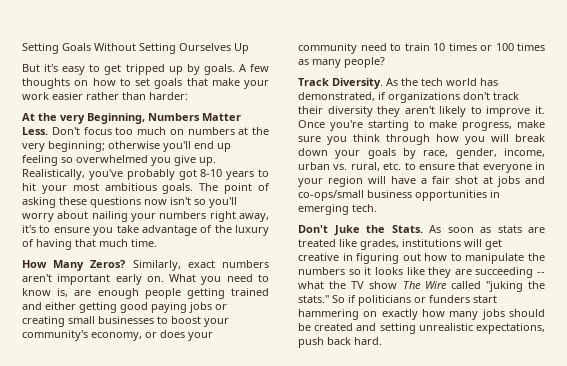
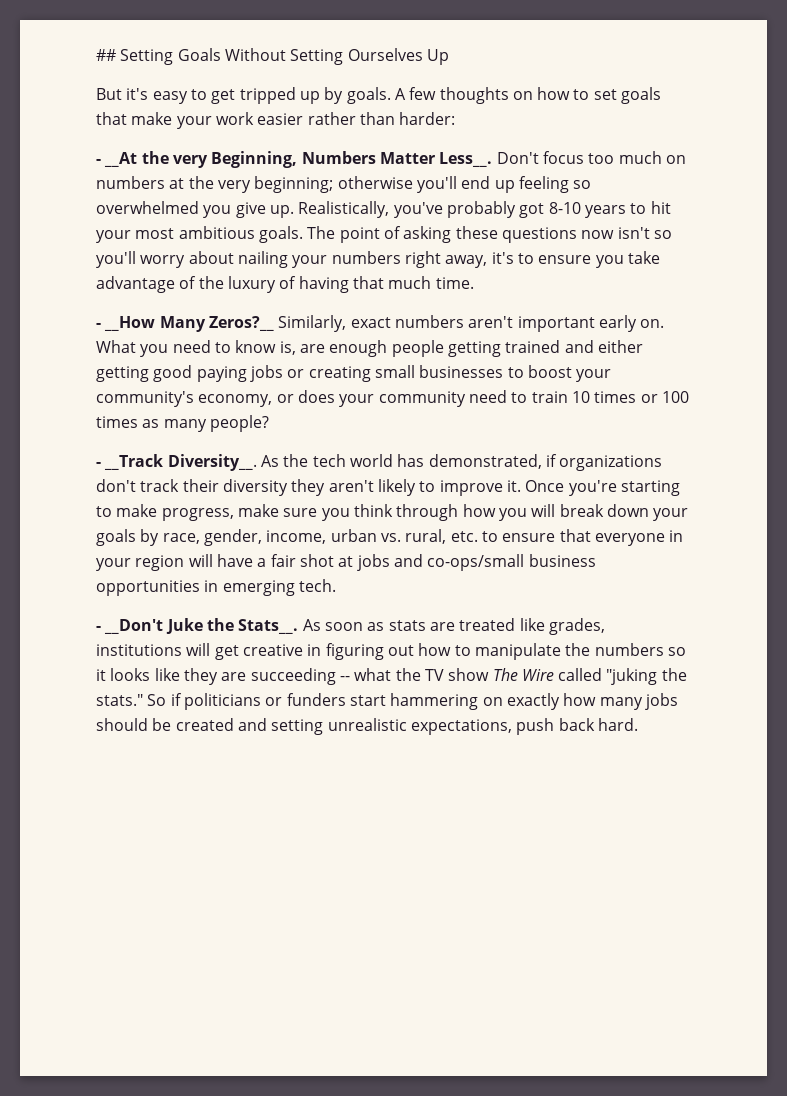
- Setting Goals Without Setting Ourselves Up
+ ## Setting Goals Without Setting Ourselves Up
- At the very Beginning, Numbers Matter Less.
+ - __At the very Beginning, Numbers Matter Less__.
- How Many Zeros? Similarly, exact numbers aren't important early on.
+ - __How Many Zeros?__ Similarly, exact numbers aren't important early on.
- Track Diversity.
+ - __Track Diversity__.
- Don't Juke the Stats.
+ - __Don't Juke the Stats__.

